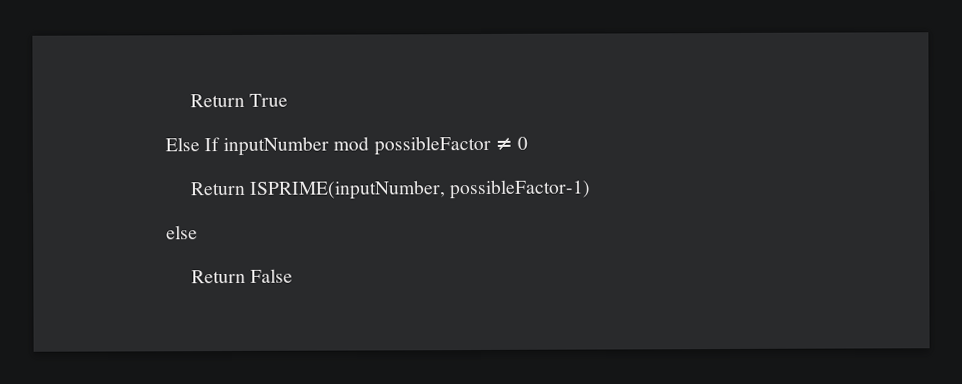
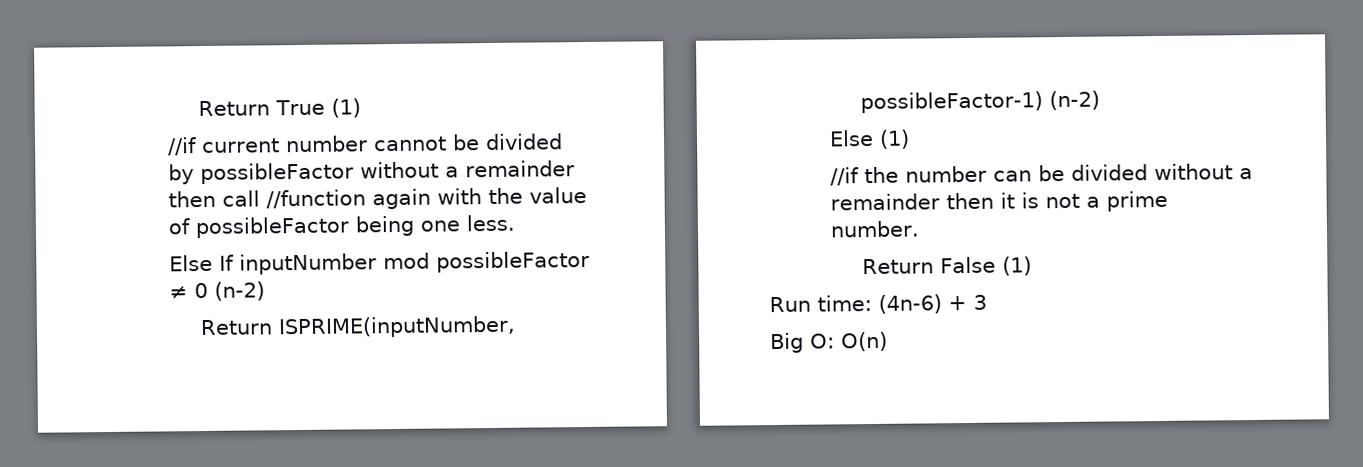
- Return True
+ Return True (1)
+ //if current number cannot be divided by possibleFactor without a remainder then call //function again with the value of possibleFactor being one less.
- Else If inputNumber mod possibleFactor ≠ 0
+ Else If inputNumber mod possibleFactor ≠ 0 (n-2)
- Return ISPRIME(inputNumber, possibleFactor-1)
- else
- Return False
+ Return ISPRIME(inputNumber, possibleFactor-1) (n-2)
+ Else (1)
+ //if the number can be divided without a remainder then it is not a prime number.
+ Return False (1)
+ Run time: (4n-6) + 3
+ Big O: O(n)

